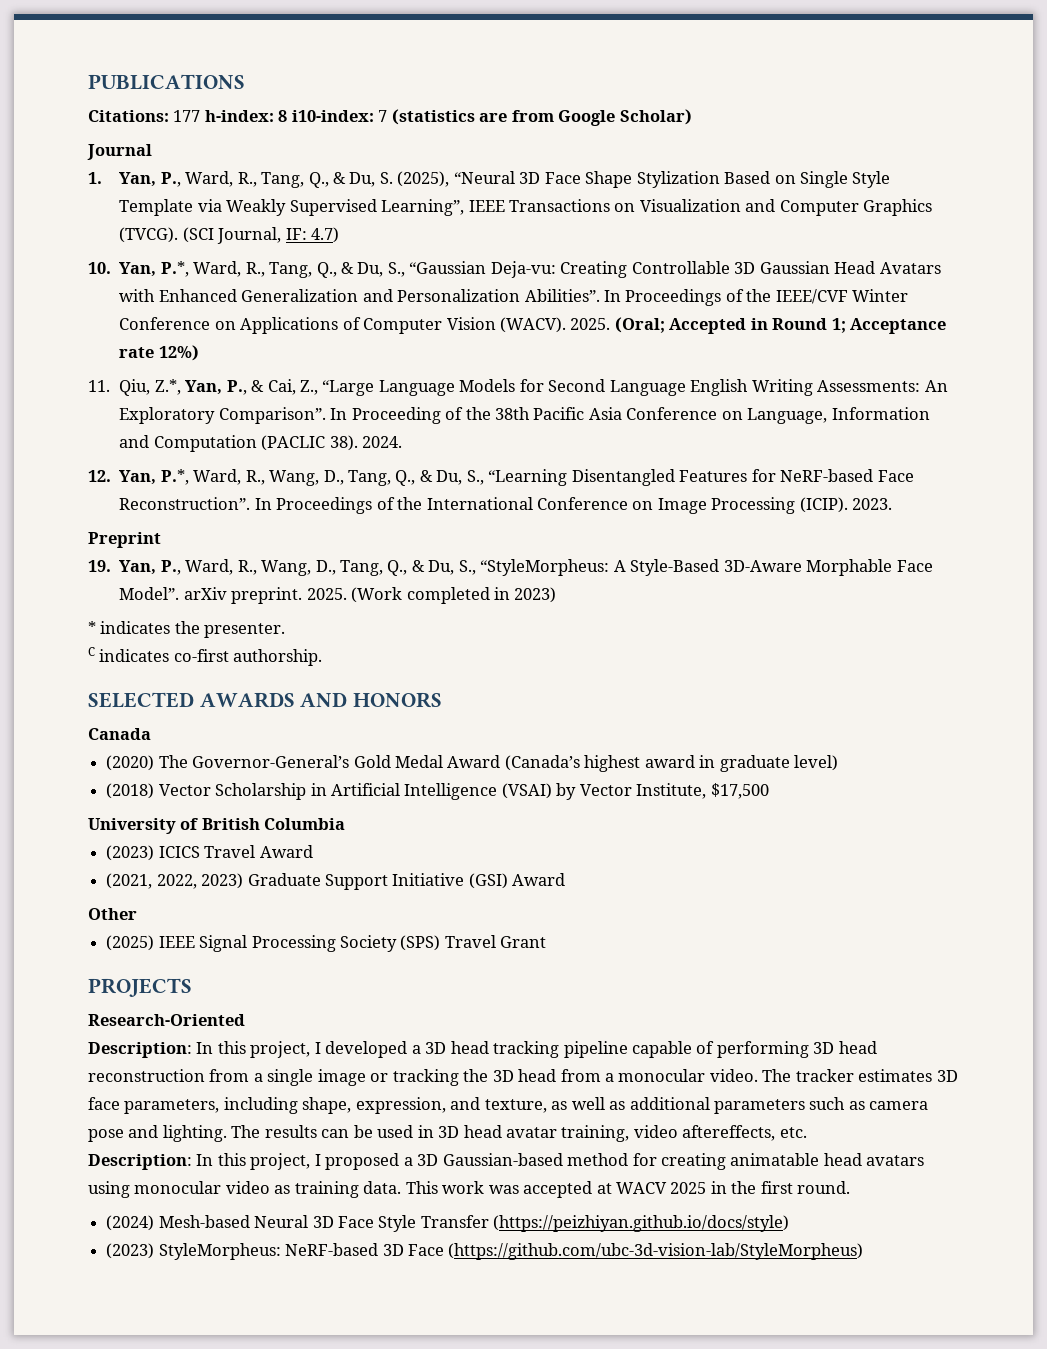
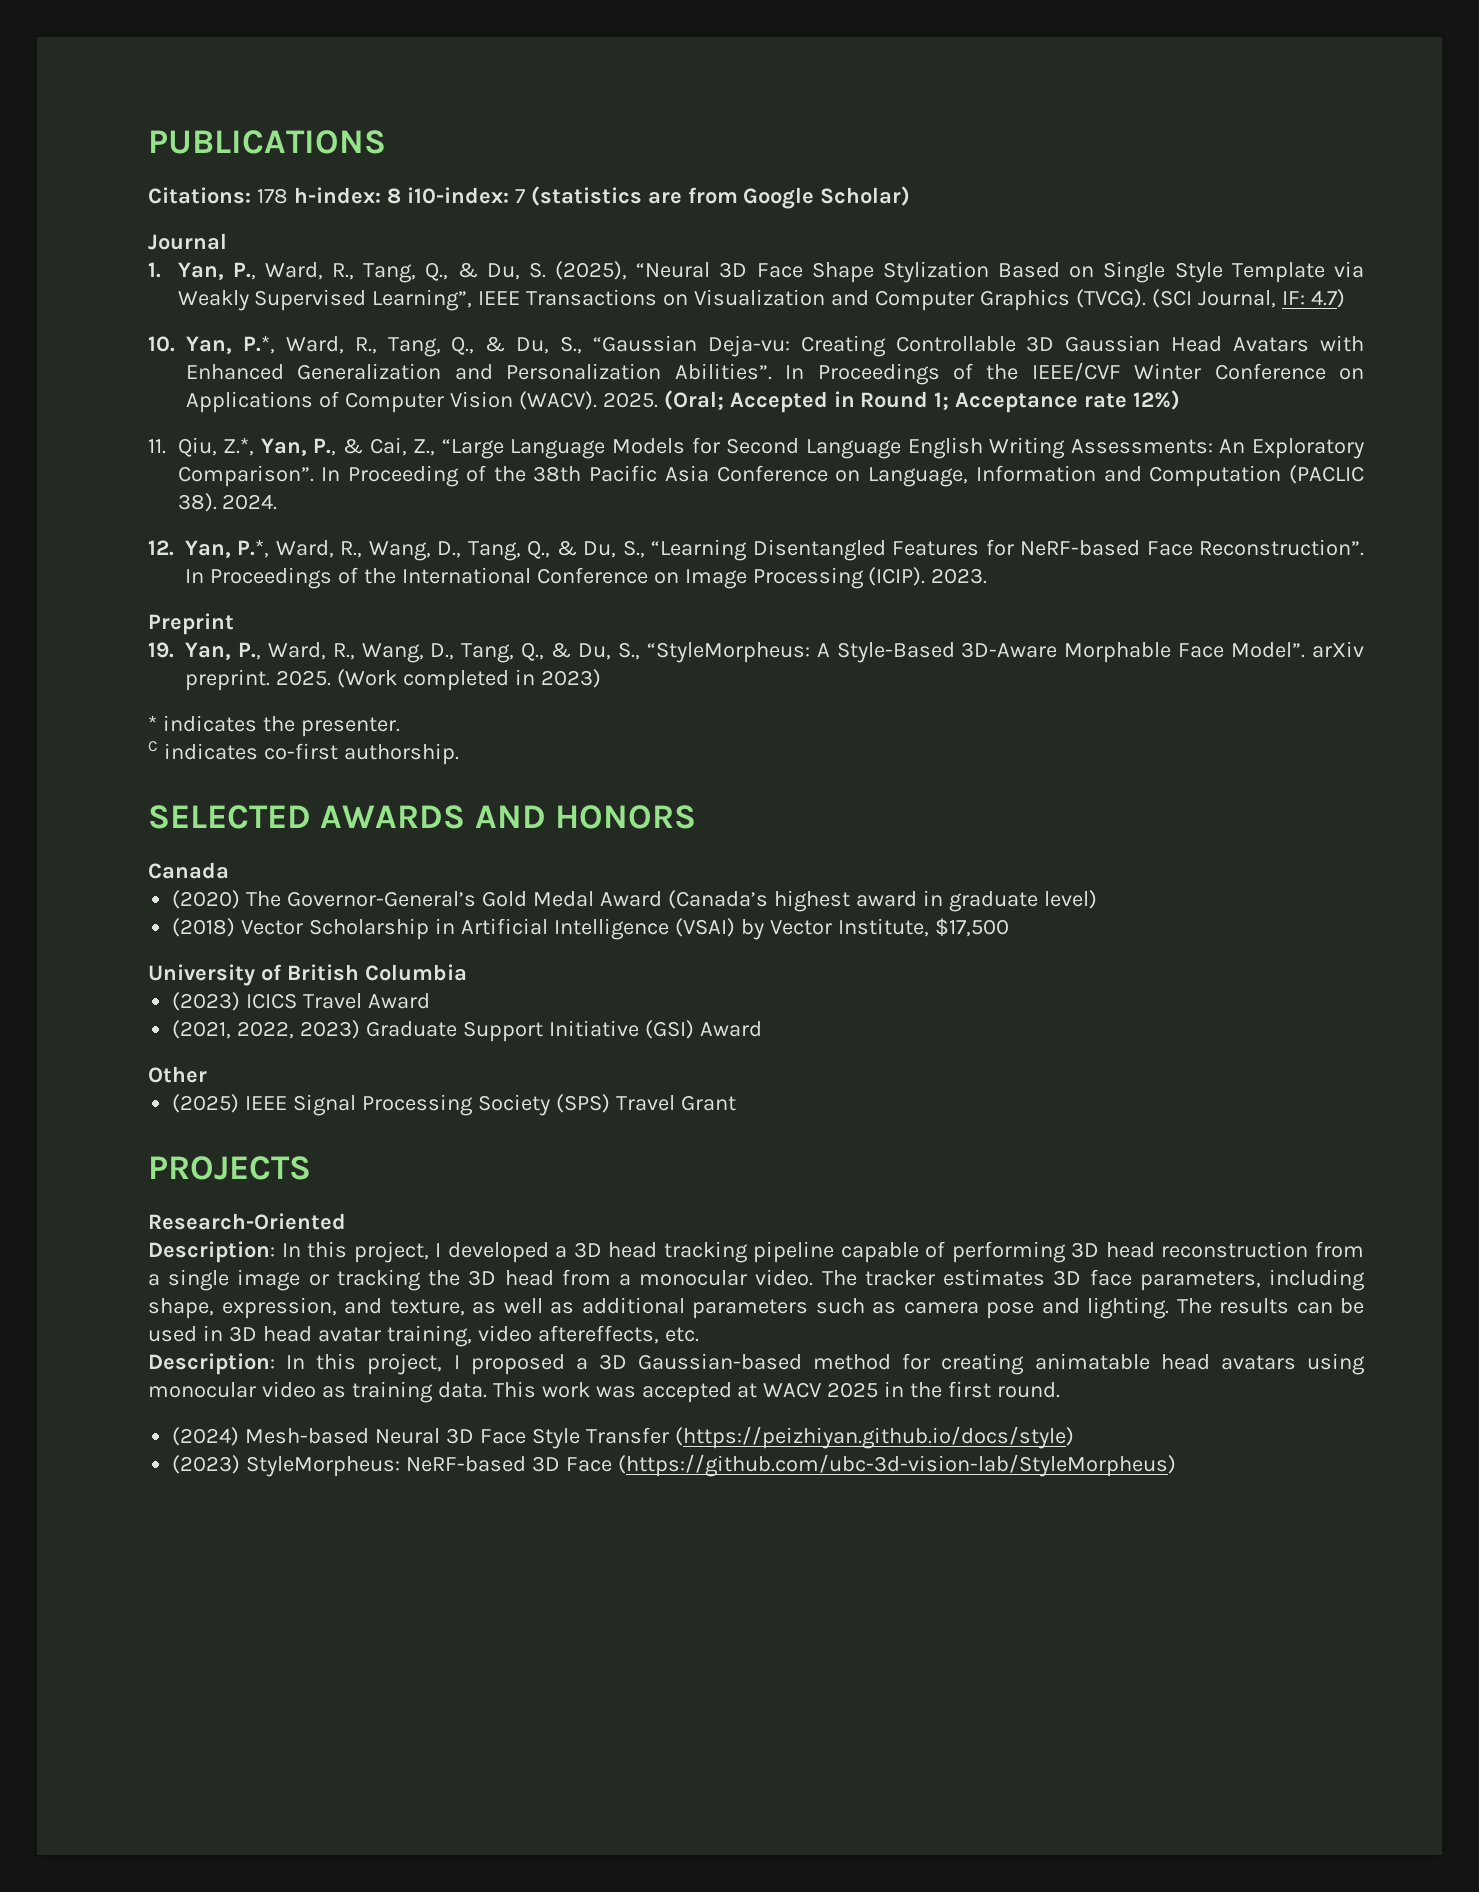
- Citations: 177 h-index: 8 i10-index: 7 (statistics are from Google Scholar)
+ Citations: 178 h-index: 8 i10-index: 7 (statistics are from Google Scholar)

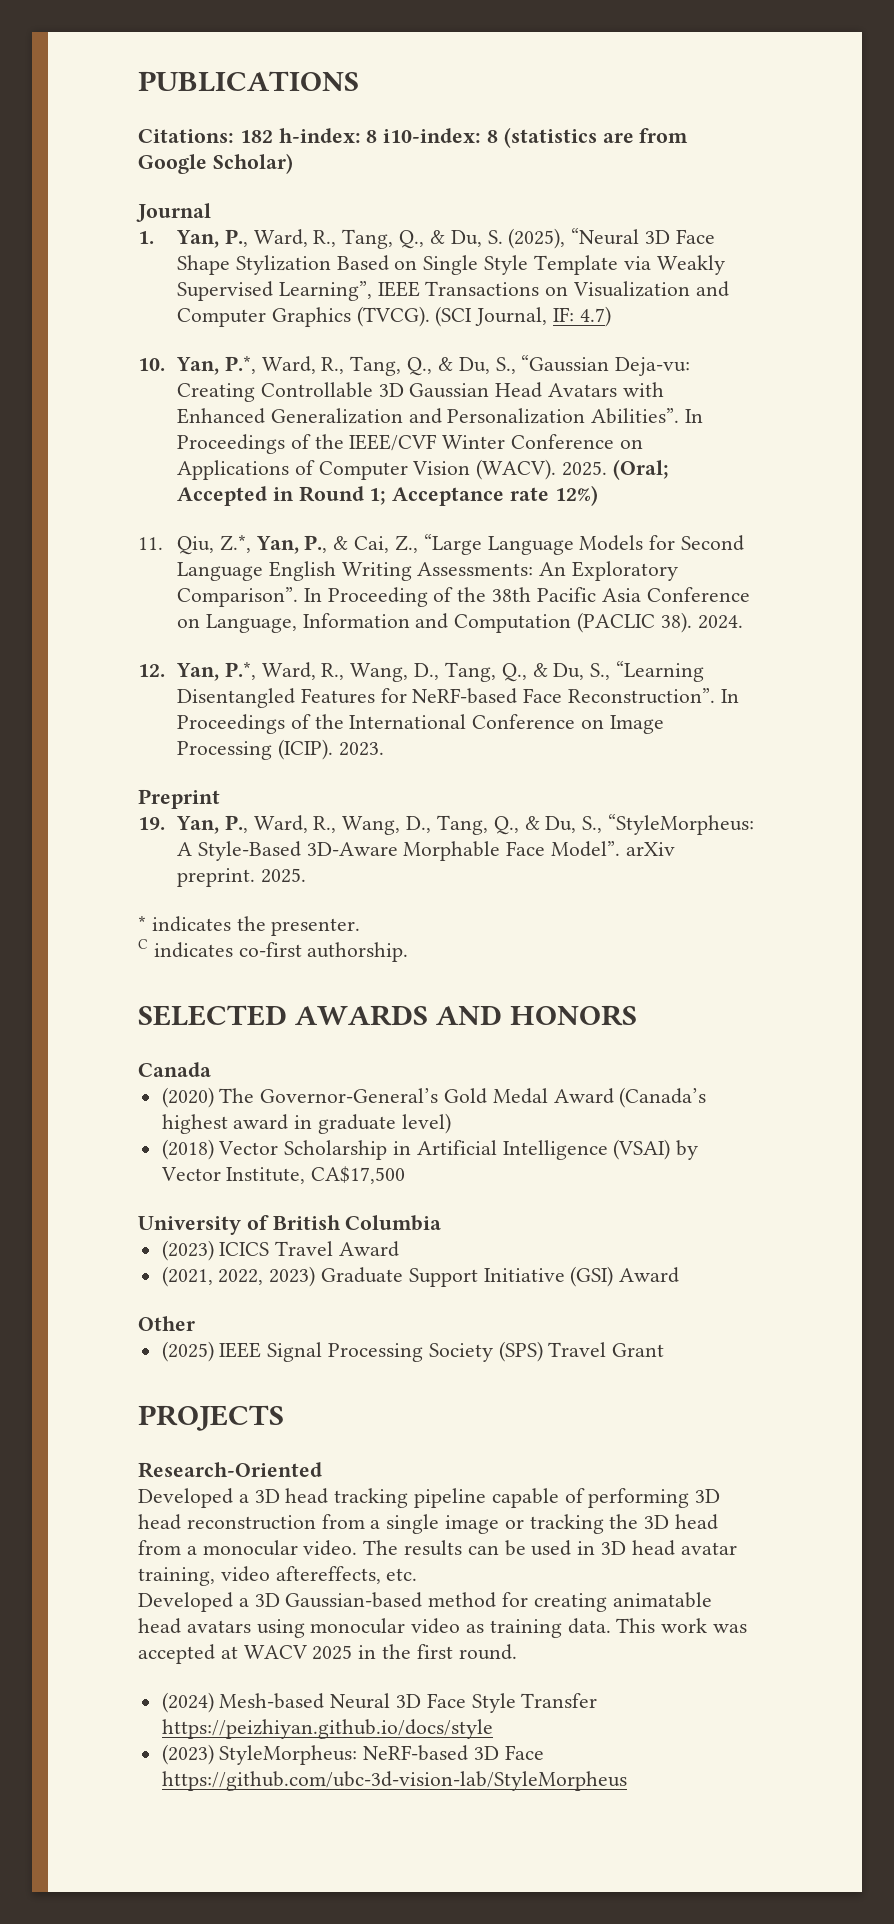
- Citations: 178 h-index: 8 i10-index: 7 (statistics are from Google Scholar)
+ Citations: 182 h-index: 8 i10-index: 8 (statistics are from Google Scholar)
- (Work completed in 2023)
- (2018) Vector Scholarship in Artificial Intelligence (VSAI) by Vector Institute, $17,500
+ (2018) Vector Scholarship in Artificial Intelligence (VSAI) by Vector Institute, CA$17,500
- Description: In this project, I developed a 3D head tracking pipeline capable of performing 3D head reconstruction from a single image or tracking the 3D head from a monocular video.
+ Developed a 3D head tracking pipeline capable of performing 3D head reconstruction from a single image or tracking the 3D head from a monocular video.
- The tracker estimates 3D face parameters, including shape, expression, and texture, as well as additional parameters such as camera pose and lighting. The results can be used in 3D head avatar training, video aftereffects, etc.
+ The results can be used in 3D head avatar training, video aftereffects, etc.
- Description: In this project, I proposed a 3D Gaussian-based method for creating animatable head avatars using monocular video as training data.
+ Developed a 3D Gaussian-based method for creating animatable head avatars using monocular video as training data.
- (2024) Mesh-based Neural 3D Face Style Transfer (https://peizhiyan.github.io/docs/style)
+ (2024) Mesh-based Neural 3D Face Style Transfer https://peizhiyan.github.io/docs/style
- (2023) StyleMorpheus: NeRF-based 3D Face (https://github.com/ubc-3d-vision-lab/StyleMorpheus)
+ (2023) StyleMorpheus: NeRF-based 3D Face https://github.com/ubc-3d-vision-lab/StyleMorpheus

